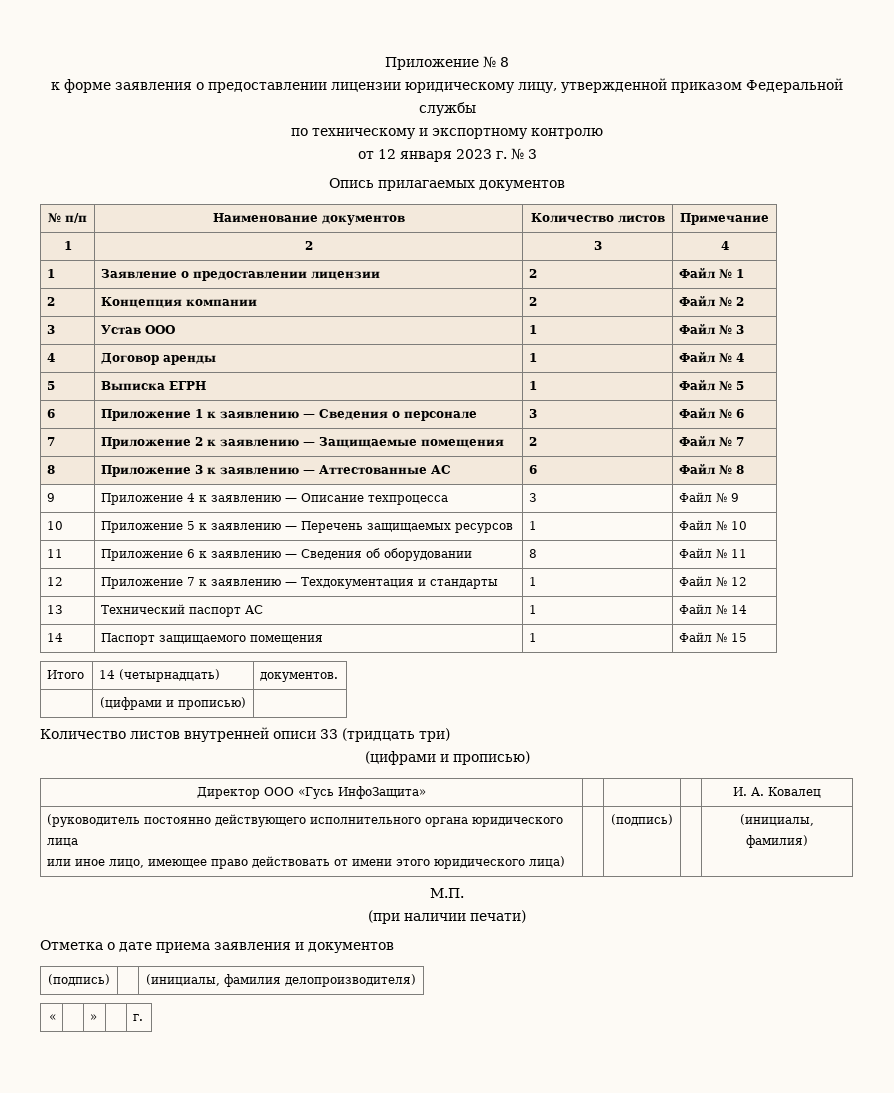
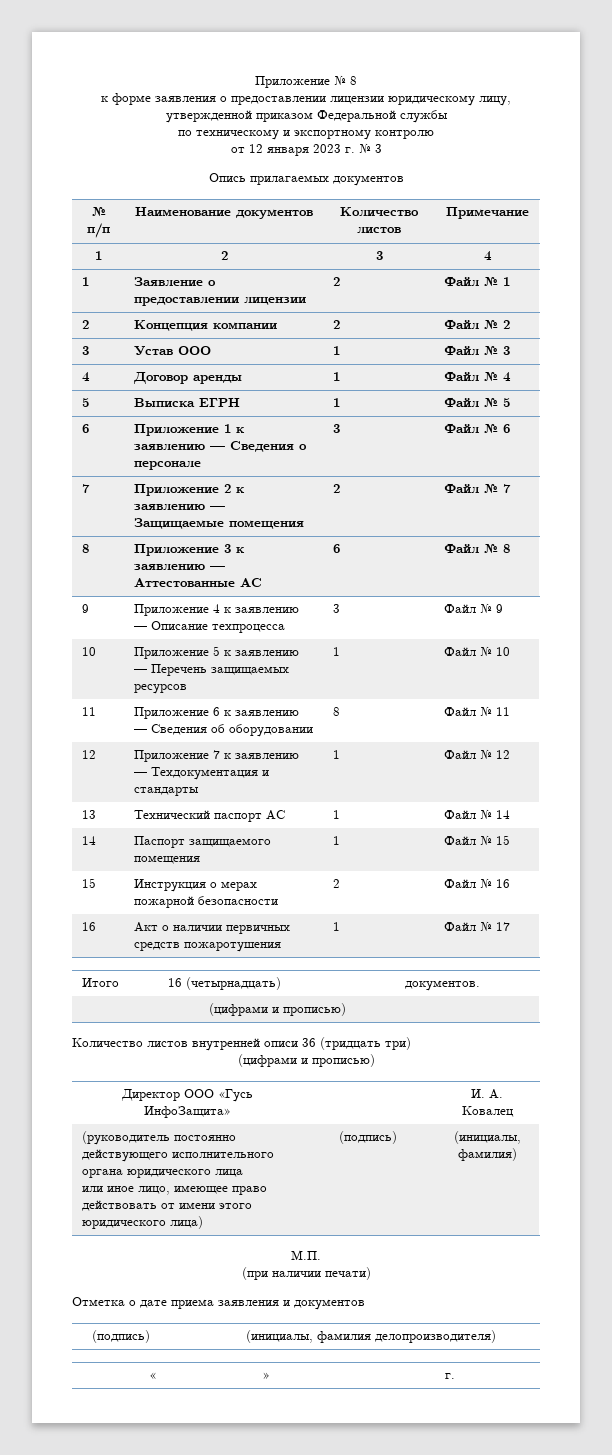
+ 15 | Инструкция о мерах пожарной безопасности | 2 | Файл № 16
+ 16 | Акт о наличии первичных средств пожаротушения | 1 | Файл № 17
- Итого | 14 (четырнадцать) | документов.
+ Итого | 16 (четырнадцать) | документов.
- Количество листов внутренней описи 33 (тридцать три)
+ Количество листов внутренней описи 36 (тридцать три)

